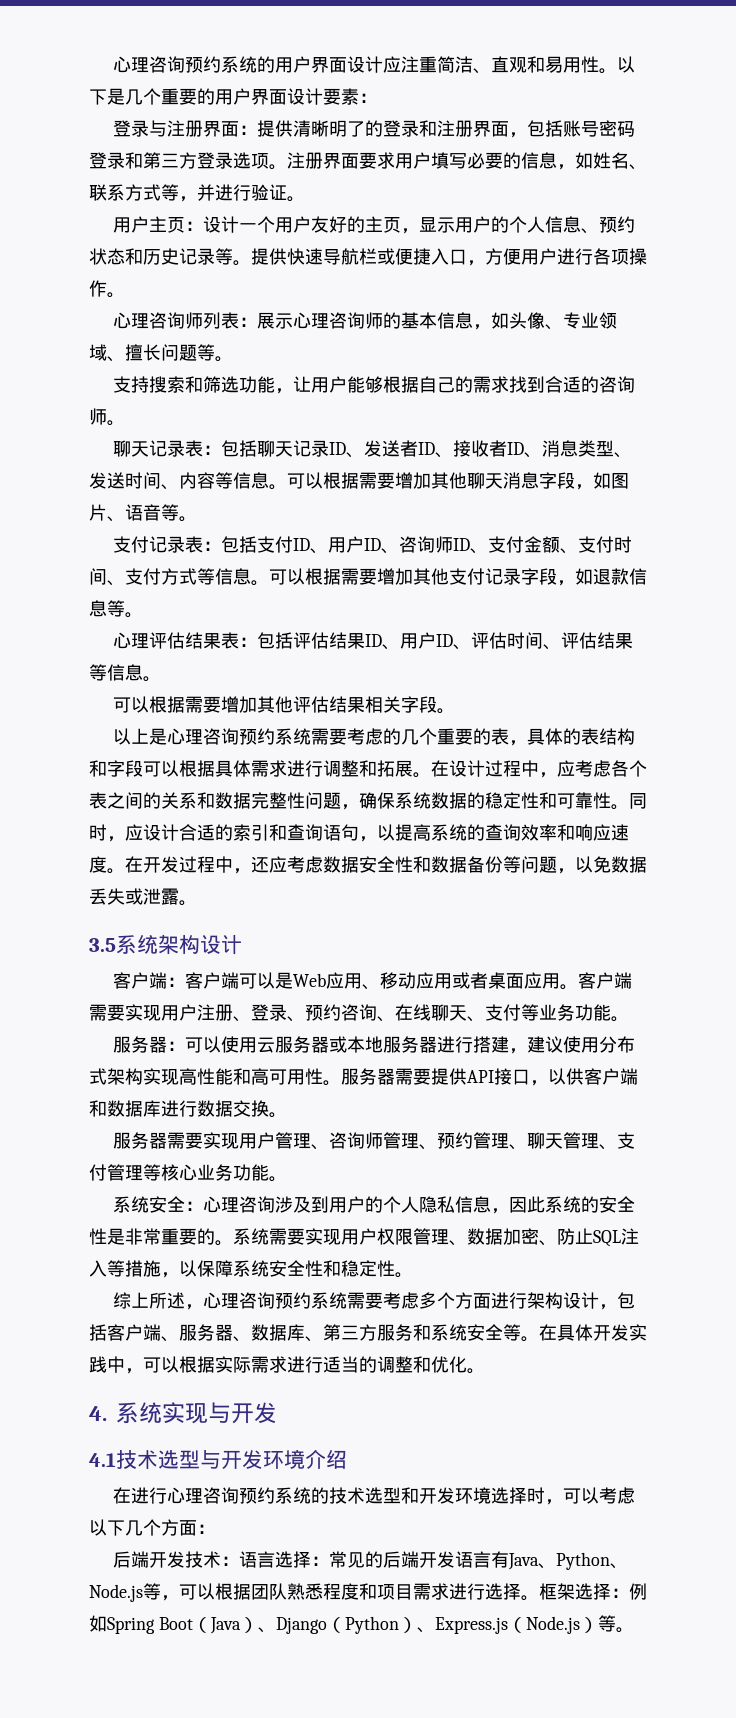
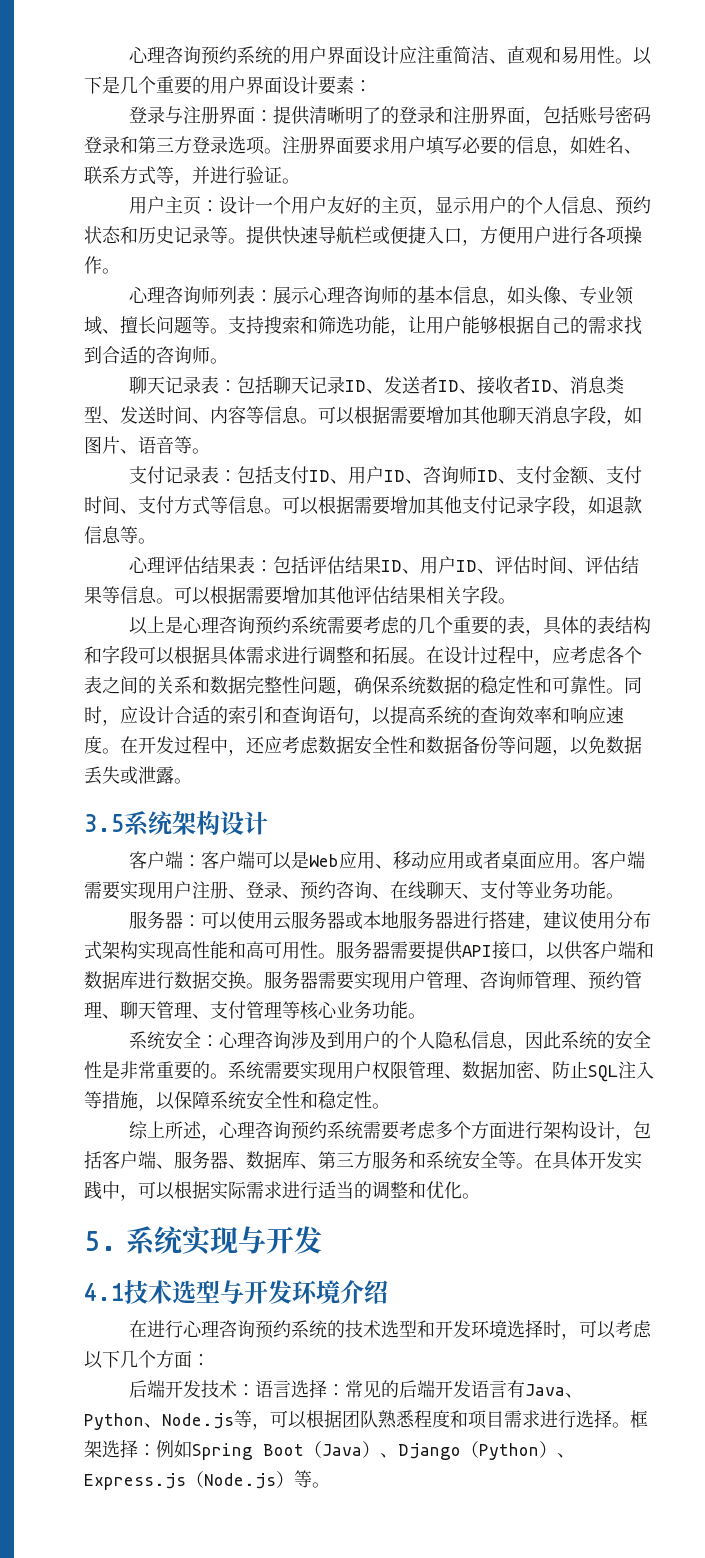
- 心理咨询师列表：展示心理咨询师的基本信息，如头像、专业领域、擅长问题等。
- 支持搜索和筛选功能，让用户能够根据自己的需求找到合适的咨询师。
+ 心理咨询师列表：展示心理咨询师的基本信息，如头像、专业领域、擅长问题等。支持搜索和筛选功能，让用户能够根据自己的需求找到合适的咨询师。
- 心理评估结果表：包括评估结果ID、用户ID、评估时间、评估结果等信息。
- 可以根据需要增加其他评估结果相关字段。
+ 心理评估结果表：包括评估结果ID、用户ID、评估时间、评估结果等信息。可以根据需要增加其他评估结果相关字段。
- 服务器需要提供API接口，以供客户端和数据库进行数据交换。
- 服务器需要实现用户管理、咨询师管理、预约管理、聊天管理、支付管理等核心业务功能。
+ 服务器需要提供API接口，以供客户端和数据库进行数据交换。服务器需要实现用户管理、咨询师管理、预约管理、聊天管理、支付管理等核心业务功能。
- 4.系统实现与开发
+ 5.系统实现与开发

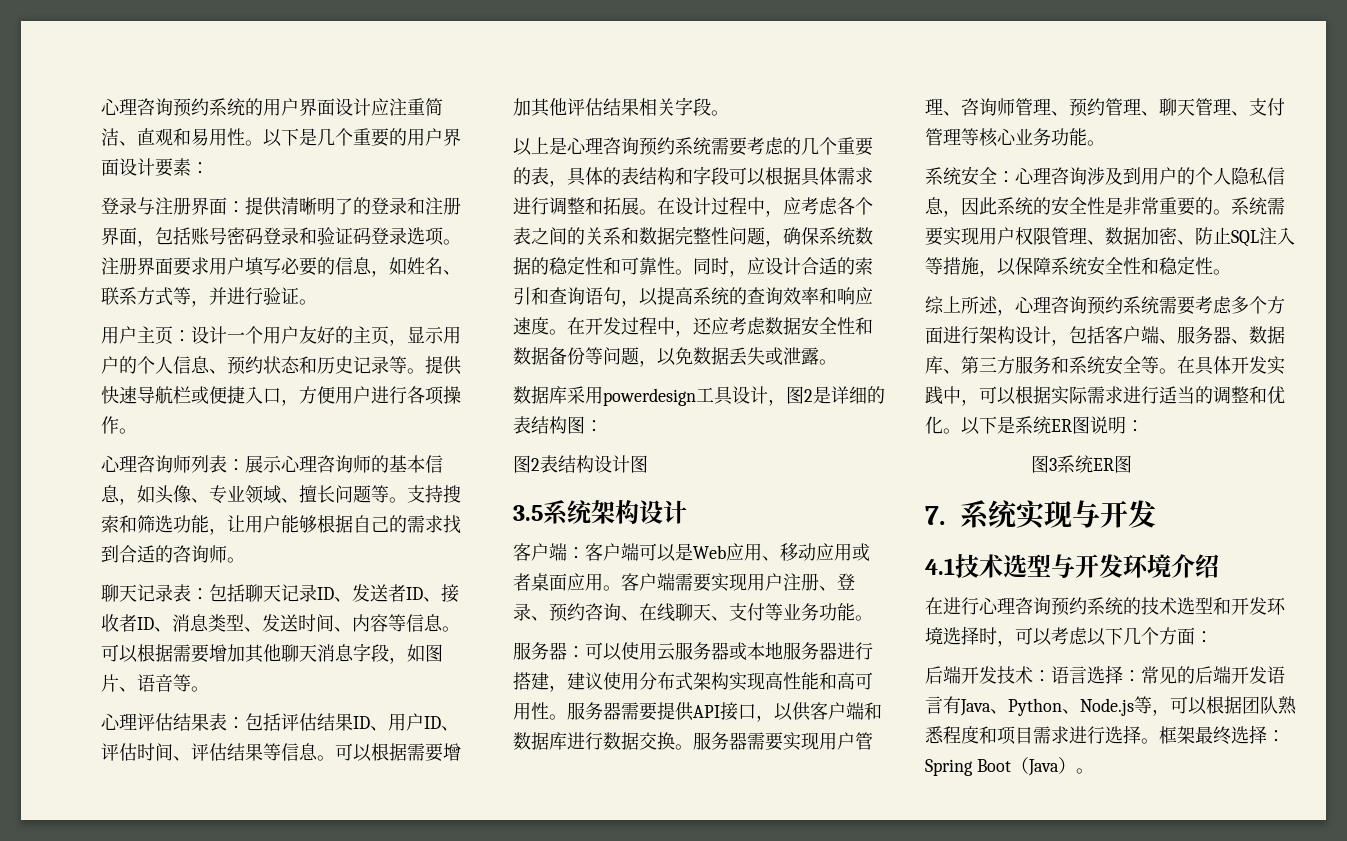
- 登录与注册界面：提供清晰明了的登录和注册界面，包括账号密码登录和第三方登录选项。
+ 登录与注册界面：提供清晰明了的登录和注册界面，包括账号密码登录和验证码登录选项。
- 支付记录表：包括支付ID、用户ID、咨询师ID、支付金额、支付时间、支付方式等信息。可以根据需要增加其他支付记录字段，如退款信息等。
+ 数据库采用powerdesign工具设计，图2是详细的表结构图：
+ 图2表结构设计图
- 在具体开发实践中，可以根据实际需求进行适当的调整和优化。
- 5.系统实现与开发
+ 在具体开发实践中，可以根据实际需求进行适当的调整和优化。以下是系统ER图说明：
+ 图3系统ER图
+ 7.系统实现与开发
- 框架选择：例如Spring Boot（Java）、Django（Python）、Express.js（Node.js）等。
+ 框架最终选择：Spring Boot（Java）。

